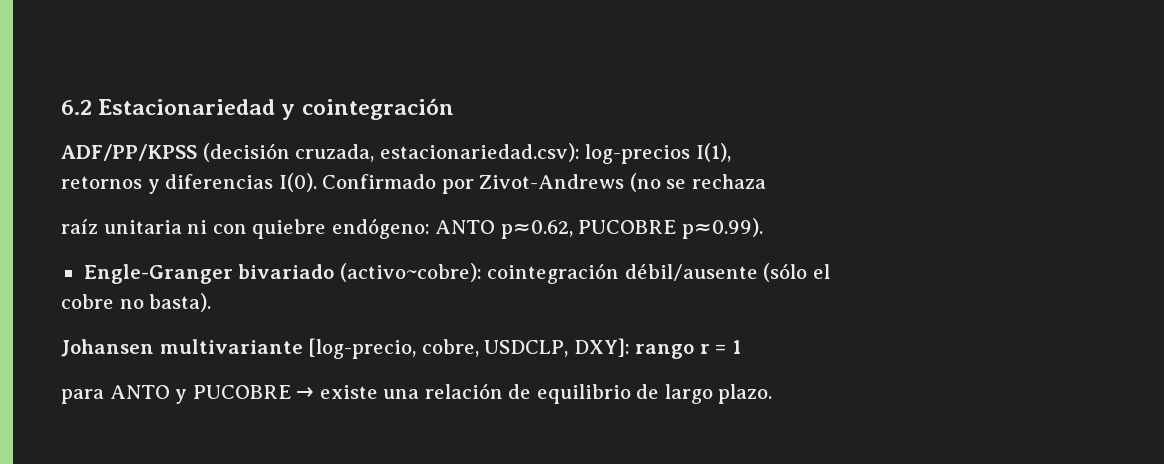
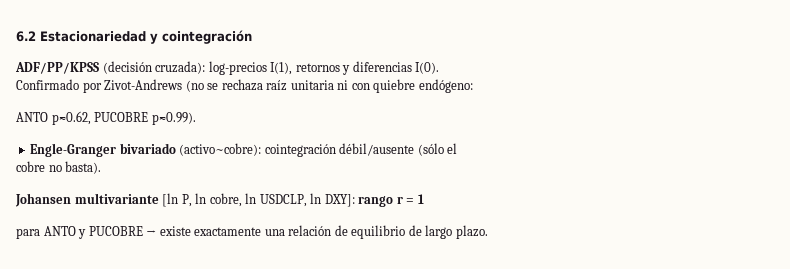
- ADF/PP/KPSS (decisión cruzada, estacionariedad.csv): log-precios I(1),
- retornos y diferencias I(0). Confirmado por Zivot-Andrews (no se rechaza
- raíz unitaria ni con quiebre endógeno: ANTO p≈0.62, PUCOBRE p≈0.99).
+ ADF/PP/KPSS (decisión cruzada): log-precios I(1), retornos y diferencias I(0).
+ Confirmado por Zivot-Andrews (no se rechaza raíz unitaria ni con quiebre endógeno:
+ ANTO p≈0.62, PUCOBRE p≈0.99).
- Johansen multivariante [log-precio, cobre, USDCLP, DXY]: rango r = 1
+ Johansen multivariante [ln P, ln cobre, ln USDCLP, ln DXY]: rango r = 1
- para ANTO y PUCOBRE → existe una relación de equilibrio de largo plazo.
+ para ANTO y PUCOBRE → existe exactamente una relación de equilibrio de largo plazo.

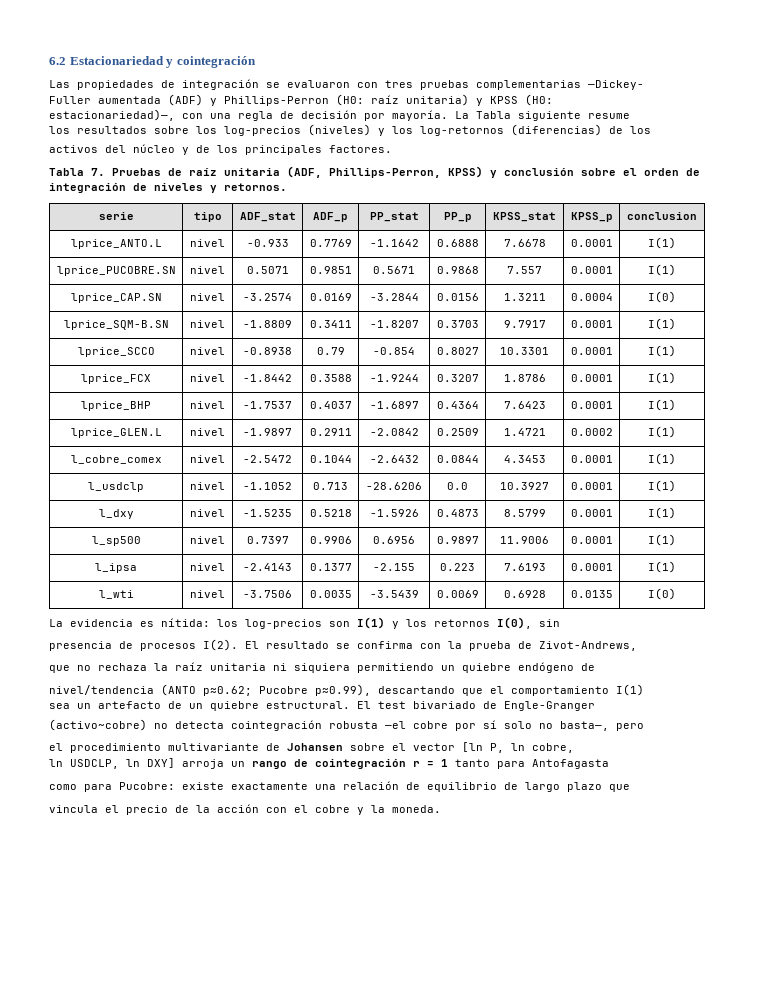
- ADF/PP/KPSS (decisión cruzada): log-precios I(1), retornos y diferencias I(0).
- Confirmado por Zivot-Andrews (no se rechaza raíz unitaria ni con quiebre endógeno:
- ANTO p≈0.62, PUCOBRE p≈0.99).
- Engle-Granger bivariado (activo~cobre): cointegración débil/ausente (sólo el
- cobre no basta).
- Johansen multivariante [ln P, ln cobre, ln USDCLP, ln DXY]: rango r = 1
- para ANTO y PUCOBRE → existe exactamente una relación de equilibrio de largo plazo.
+ Las propiedades de integración se evaluaron con tres pruebas complementarias —Dickey-
+ Fuller aumentada (ADF) y Phillips-Perron (H0: raíz unitaria) y KPSS (H0:
+ estacionariedad)—, con una regla de decisión por mayoría. La Tabla siguiente resume
+ los resultados sobre los log-precios (niveles) y los log-retornos (diferencias) de los
+ activos del núcleo y de los principales factores.
+ Tabla 7. Pruebas de raíz unitaria (ADF, Phillips-Perron, KPSS) y conclusión sobre el orden de integración de niveles y retornos.
+ serie | tipo | ADF_stat | ADF_p | PP_stat | PP_p | KPSS_stat | KPSS_p | conclusion
+ lprice_ANTO.L | nivel | -0.933 | 0.7769 | -1.1642 | 0.6888 | 7.6678 | 0.0001 | I(1)
+ lprice_PUCOBRE.SN | nivel | 0.5071 | 0.9851 | 0.5671 | 0.9868 | 7.557 | 0.0001 | I(1)
+ lprice_CAP.SN | nivel | -3.2574 | 0.0169 | -3.2844 | 0.0156 | 1.3211 | 0.0004 | I(0)
+ lprice_SQM-B.SN | nivel | -1.8809 | 0.3411 | -1.8207 | 0.3703 | 9.7917 | 0.0001 | I(1)
+ lprice_SCCO | nivel | -0.8938 | 0.79 | -0.854 | 0.8027 | 10.3301 | 0.0001 | I(1)
+ lprice_FCX | nivel | -1.8442 | 0.3588 | -1.9244 | 0.3207 | 1.8786 | 0.0001 | I(1)
+ lprice_BHP | nivel | -1.7537 | 0.4037 | -1.6897 | 0.4364 | 7.6423 | 0.0001 | I(1)
+ lprice_GLEN.L | nivel | -1.9897 | 0.2911 | -2.0842 | 0.2509 | 1.4721 | 0.0002 | I(1)
+ l_cobre_comex | nivel | -2.5472 | 0.1044 | -2.6432 | 0.0844 | 4.3453 | 0.0001 | I(1)
+ l_usdclp | nivel | -1.1052 | 0.713 | -28.6206 | 0.0 | 10.3927 | 0.0001 | I(1)
+ l_dxy | nivel | -1.5235 | 0.5218 | -1.5926 | 0.4873 | 8.5799 | 0.0001 | I(1)
+ l_sp500 | nivel | 0.7397 | 0.9906 | 0.6956 | 0.9897 | 11.9006 | 0.0001 | I(1)
+ l_ipsa | nivel | -2.4143 | 0.1377 | -2.155 | 0.223 | 7.6193 | 0.0001 | I(1)
+ l_wti | nivel | -3.7506 | 0.0035 | -3.5439 | 0.0069 | 0.6928 | 0.0135 | I(0)
+ La evidencia es nítida: los log-precios son I(1) y los retornos I(0), sin
+ presencia de procesos I(2). El resultado se confirma con la prueba de Zivot-Andrews,
+ que no rechaza la raíz unitaria ni siquiera permitiendo un quiebre endógeno de
+ nivel/tendencia (ANTO p≈0.62; Pucobre p≈0.99), descartando que el comportamiento I(1)
+ sea un artefacto de un quiebre estructural. El test bivariado de Engle-Granger
+ (activo~cobre) no detecta cointegración robusta —el cobre por sí solo no basta—, pero
+ el procedimiento multivariante de Johansen sobre el vector [ln P, ln cobre,
+ ln USDCLP, ln DXY] arroja un rango de cointegración r = 1 tanto para Antofagasta
+ como para Pucobre: existe exactamente una relación de equilibrio de largo plazo que
+ vincula el precio de la acción con el cobre y la moneda.

